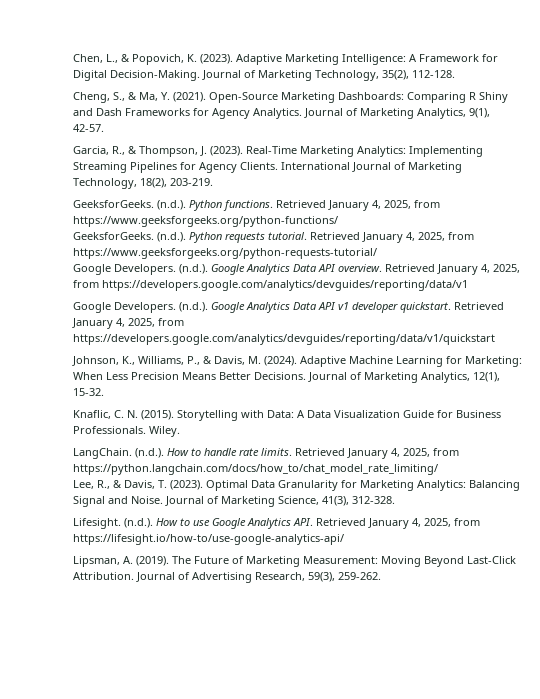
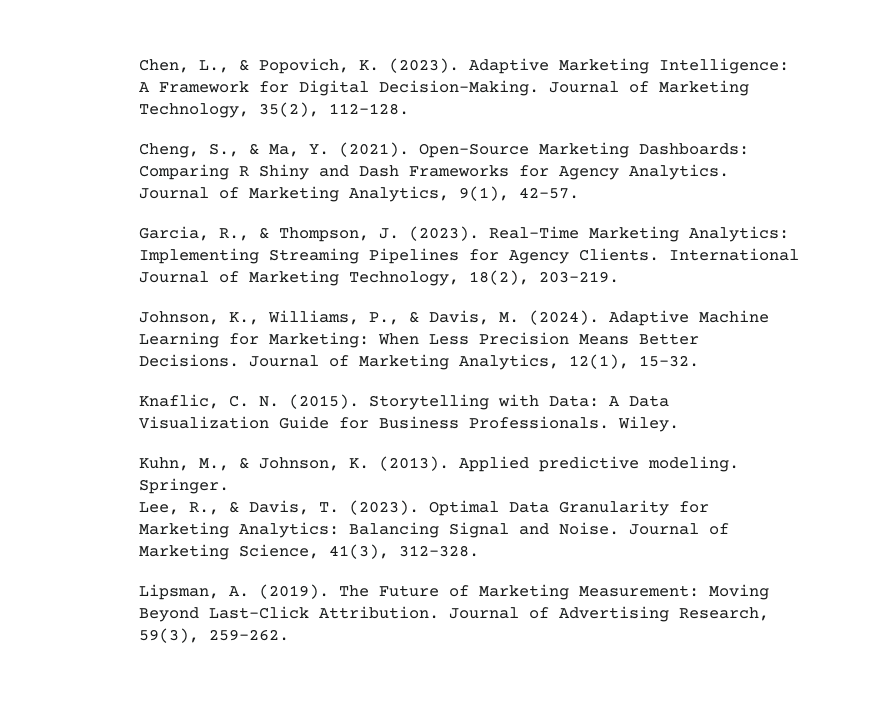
- GeeksforGeeks. (n.d.). Python functions. Retrieved January 4, 2025, from https://www.geeksforgeeks.org/python-functions/
- GeeksforGeeks. (n.d.). Python requests tutorial. Retrieved January 4, 2025, from https://www.geeksforgeeks.org/python-requests-tutorial/
- Google Developers. (n.d.). Google Analytics Data API overview. Retrieved January 4, 2025, from https://developers.google.com/analytics/devguides/reporting/data/v1
- Google Developers. (n.d.). Google Analytics Data API v1 developer quickstart. Retrieved January 4, 2025, from https://developers.google.com/analytics/devguides/reporting/data/v1/quickstart
- LangChain. (n.d.). How to handle rate limits. Retrieved January 4, 2025, from https://python.langchain.com/docs/how_to/chat_model_rate_limiting/
+ Kuhn, M., & Johnson, K. (2013). Applied predictive modeling. Springer.
- Lifesight. (n.d.). How to use Google Analytics API. Retrieved January 4, 2025, from https://lifesight.io/how-to/use-google-analytics-api/

